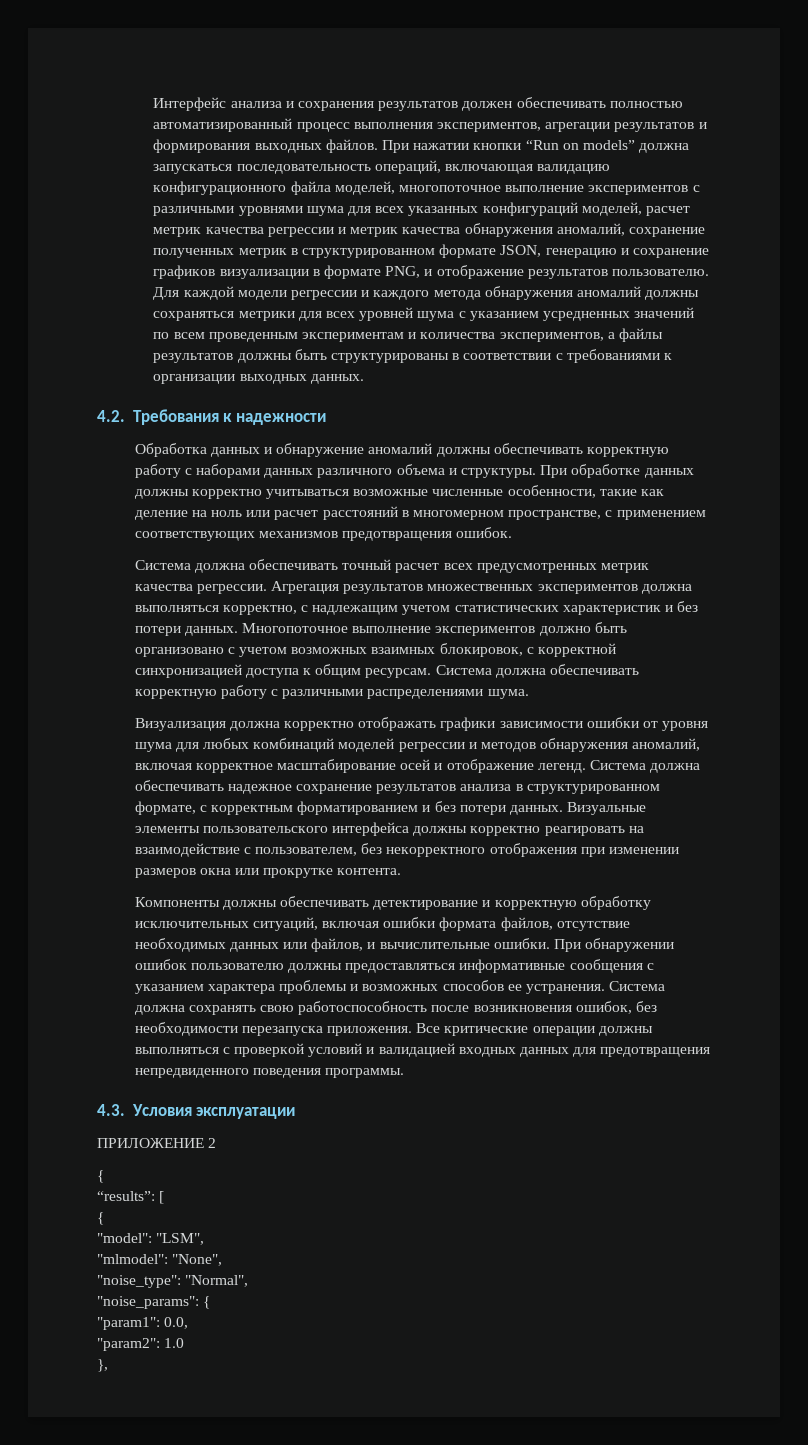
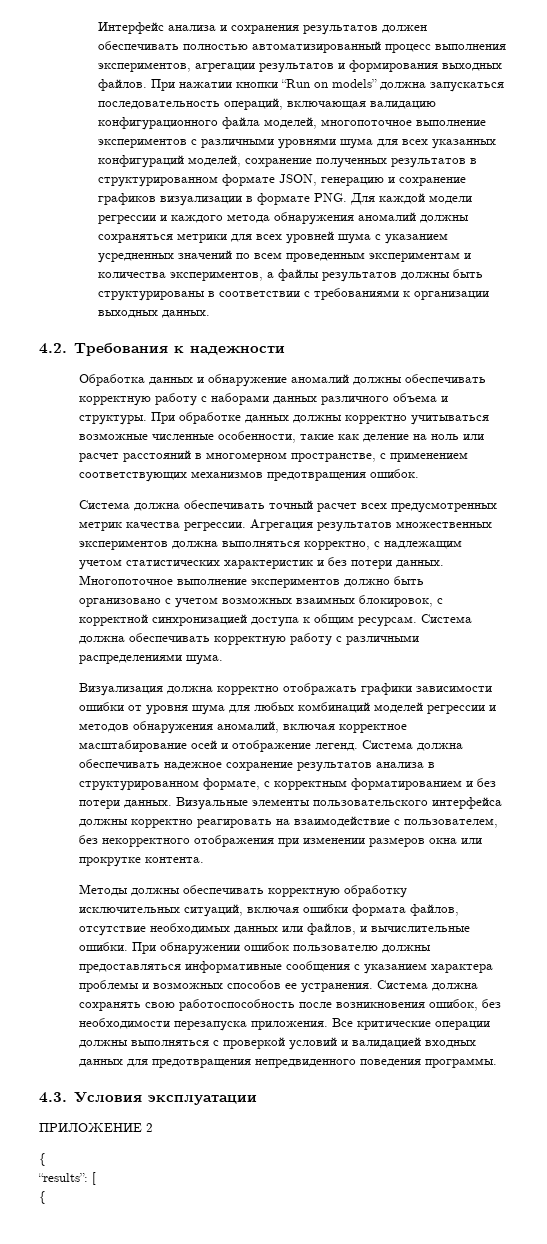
- При нажатии кнопки “Run on models” должна запускаться последовательность операций, включающая валидацию конфигурационного файла моделей, многопоточное выполнение экспериментов с различными уровнями шума для всех указанных конфигураций моделей, расчет метрик качества регрессии и метрик качества обнаружения аномалий, сохранение полученных метрик в структурированном формате JSON, генерацию и сохранение графиков визуализации в формате PNG, и отображение результатов пользователю. Для каждой модели регрессии и каждого метода обнаружения аномалий должны сохраняться метрики для всех уровней шума с указанием усредненных значений по всем проведенным экспериментам и количества экспериментов, а файлы результатов должны быть структурированы в соответствии с требованиями к организации выходных данных.
+ При нажатии кнопки “Run on models” должна запускаться последовательность операций, включающая валидацию конфигурационного файла моделей, многопоточное выполнение экспериментов с различными уровнями шума для всех указанных конфигураций моделей, сохранение полученных результатов в структурированном формате JSON, генерацию и сохранение графиков визуализации в формате PNG. Для каждой модели регрессии и каждого метода обнаружения аномалий должны сохраняться метрики для всех уровней шума с указанием усредненных значений по всем проведенным экспериментам и количества экспериментов, а файлы результатов должны быть структурированы в соответствии с требованиями к организации выходных данных.
- Компоненты должны обеспечивать детектирование и корректную обработку исключительных ситуаций, включая ошибки формата файлов, отсутствие необходимых данных или файлов, и вычислительные ошибки.
+ Методы должны обеспечивать корректную обработку исключительных ситуаций, включая ошибки формата файлов, отсутствие необходимых данных или файлов, и вычислительные ошибки.
- "model": "LSM",
- "mlmodel": "None",
- "noise_type": "Normal",
- "noise_params": {
- "param1": 0.0,
- "param2": 1.0
- },

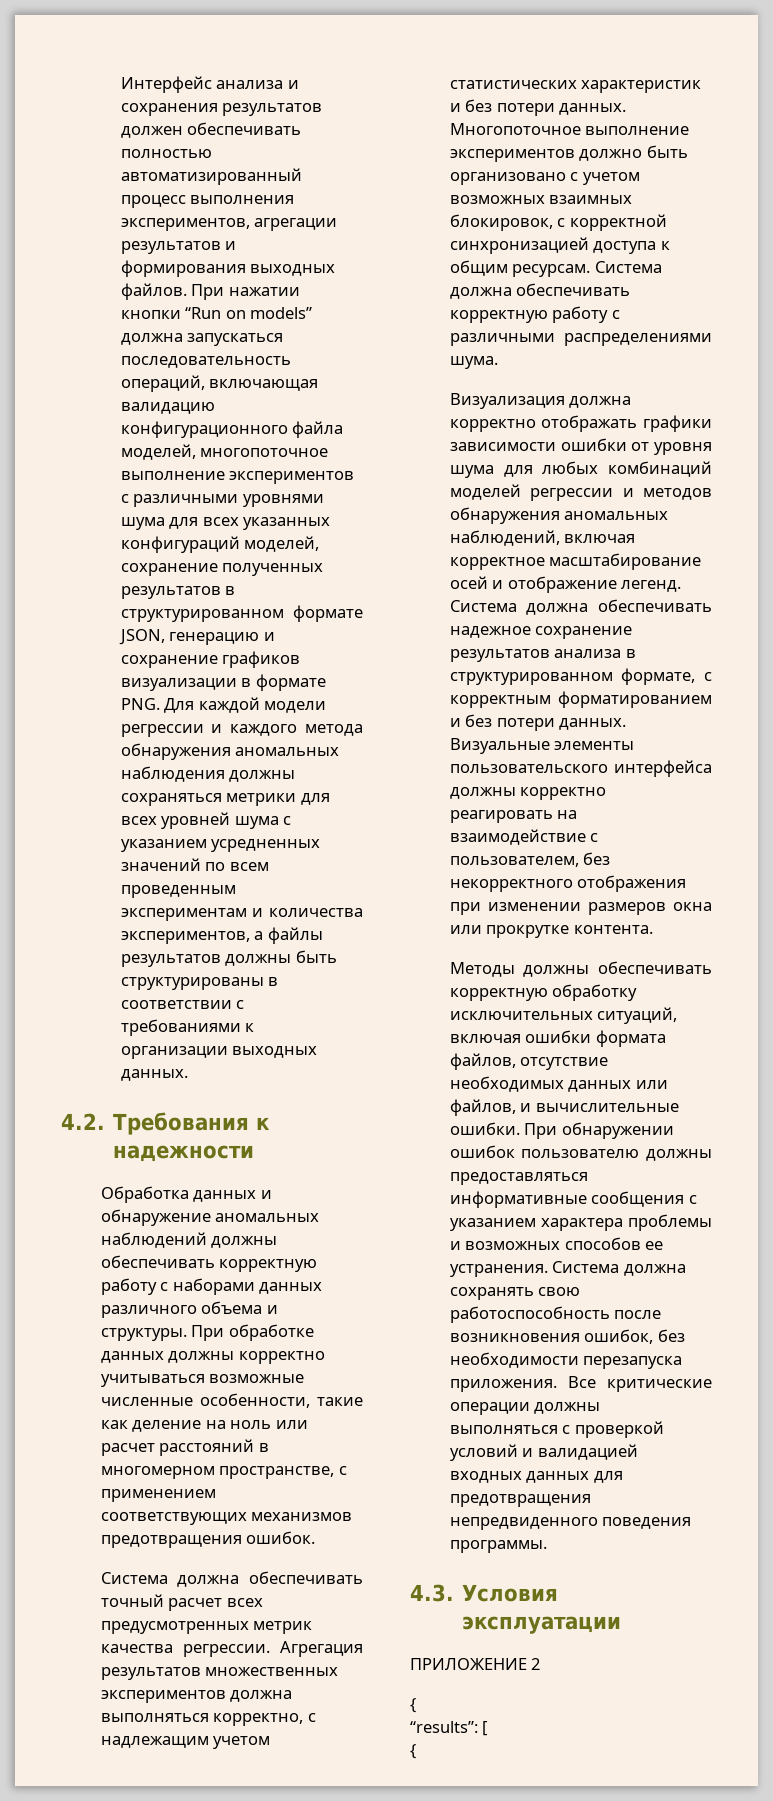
- При нажатии кнопки “Run on models” должна запускаться последовательность операций, включающая валидацию конфигурационного файла моделей, многопоточное выполнение экспериментов с различными уровнями шума для всех указанных конфигураций моделей, сохранение полученных результатов в структурированном формате JSON, генерацию и сохранение графиков визуализации в формате PNG. Для каждой модели регрессии и каждого метода обнаружения аномалий должны сохраняться метрики для всех уровней шума с указанием усредненных значений по всем проведенным экспериментам и количества экспериментов, а файлы результатов должны быть структурированы в соответствии с требованиями к организации выходных данных.
+ При нажатии кнопки “Run on models” должна запускаться последовательность операций, включающая валидацию конфигурационного файла моделей, многопоточное выполнение экспериментов с различными уровнями шума для всех указанных конфигураций моделей, сохранение полученных результатов в структурированном формате JSON, генерацию и сохранение графиков визуализации в формате PNG. Для каждой модели регрессии и каждого метода обнаружения аномальных наблюдения должны сохраняться метрики для всех уровней шума с указанием усредненных значений по всем проведенным экспериментам и количества экспериментов, а файлы результатов должны быть структурированы в соответствии с требованиями к организации выходных данных.
- Обработка данных и обнаружение аномалий должны обеспечивать корректную работу с наборами данных различного объема и структуры.
+ Обработка данных и обнаружение аномальных наблюдений должны обеспечивать корректную работу с наборами данных различного объема и структуры.
- Визуализация должна корректно отображать графики зависимости ошибки от уровня шума для любых комбинаций моделей регрессии и методов обнаружения аномалий, включая корректное масштабирование осей и отображение легенд.
+ Визуализация должна корректно отображать графики зависимости ошибки от уровня шума для любых комбинаций моделей регрессии и методов обнаружения аномальных наблюдений, включая корректное масштабирование осей и отображение легенд.

